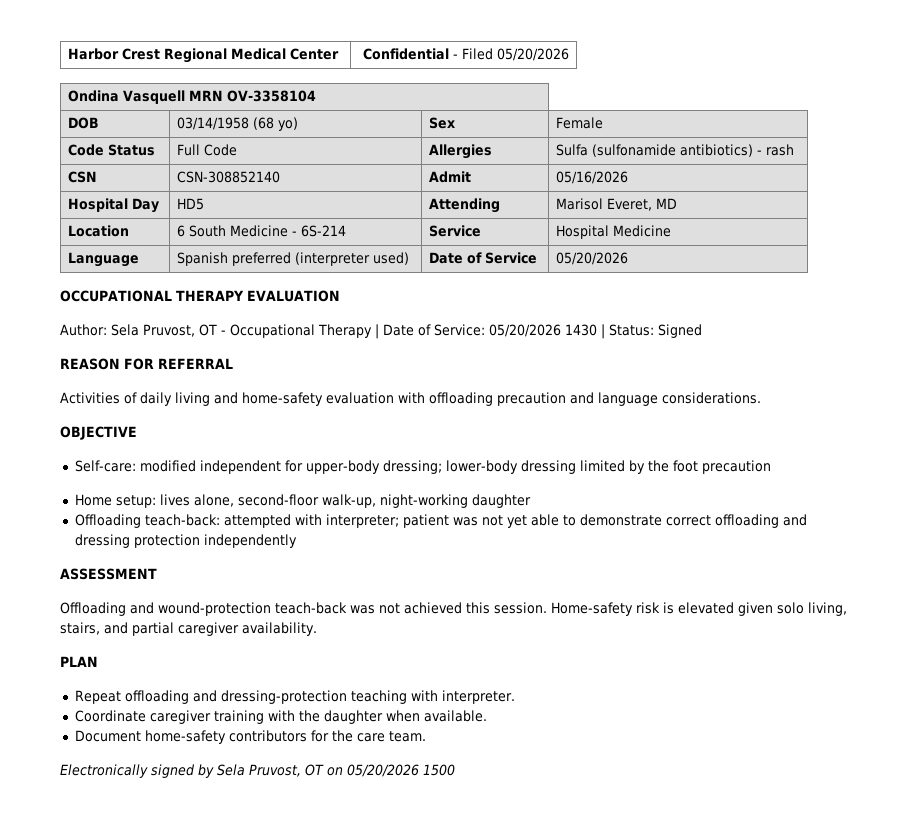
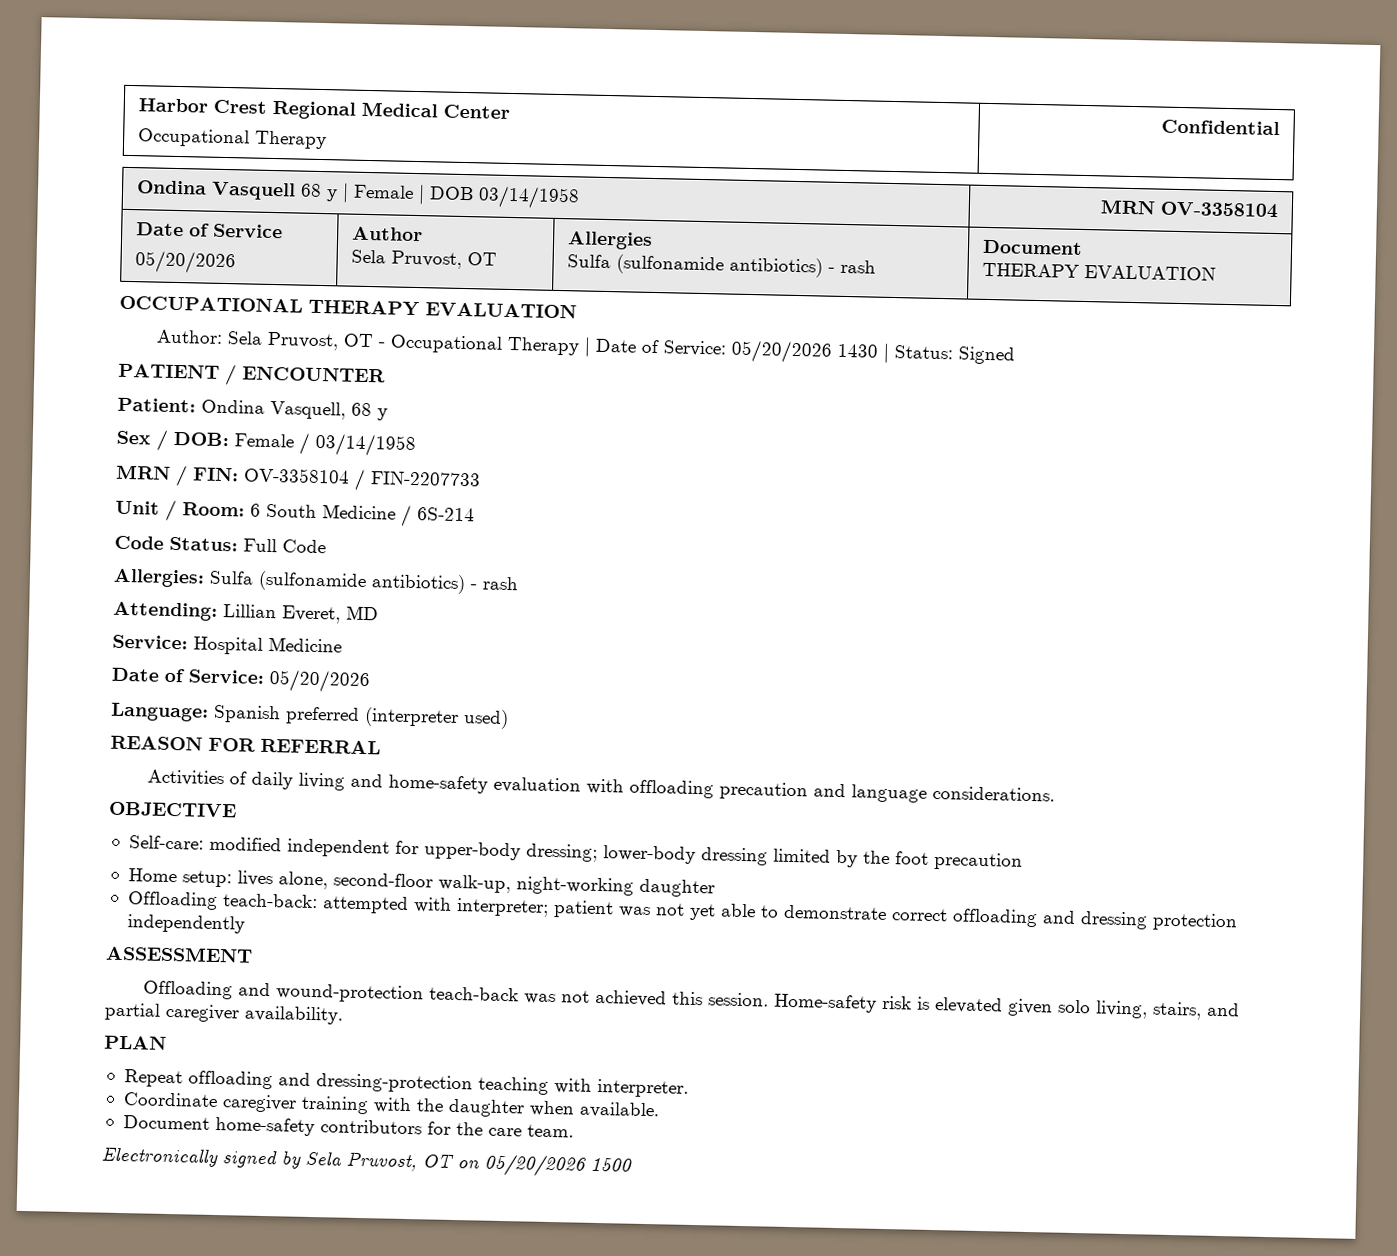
- Harbor Crest Regional Medical Center | Confidential - Filed 05/20/2026
+ Harbor Crest Regional Medical Center
+ Occupational Therapy | Confidential
- Ondina Vasquell MRN OV-3358104
- DOB | 03/14/1958 (68 yo) | Sex | Female
- Code Status | Full Code | Allergies | Sulfa (sulfonamide antibiotics) - rash
- CSN | CSN-308852140 | Admit | 05/16/2026
- Hospital Day | HD5 | Attending | Marisol Everet, MD
- Location | 6 South Medicine - 6S-214 | Service | Hospital Medicine
- Language | Spanish preferred (interpreter used) | Date of Service | 05/20/2026
+ Ondina Vasquell 68 y | Female | DOB 03/14/1958 | MRN OV-3358104
+ Date of Service
+ 05/20/2026 | Author
+ Sela Pruvost, OT | Allergies
+ Sulfa (sulfonamide antibiotics) - rash | Document
+ THERAPY EVALUATION
+ PATIENT / ENCOUNTER
+ Patient: Ondina Vasquell, 68 y
+ Sex / DOB: Female / 03/14/1958
+ MRN / FIN: OV-3358104 / FIN-2207733
+ Unit / Room: 6 South Medicine / 6S-214
+ Code Status: Full Code
+ Allergies: Sulfa (sulfonamide antibiotics) - rash
+ Attending: Lillian Everet, MD
+ Service: Hospital Medicine
+ Date of Service: 05/20/2026
+ Language: Spanish preferred (interpreter used)

